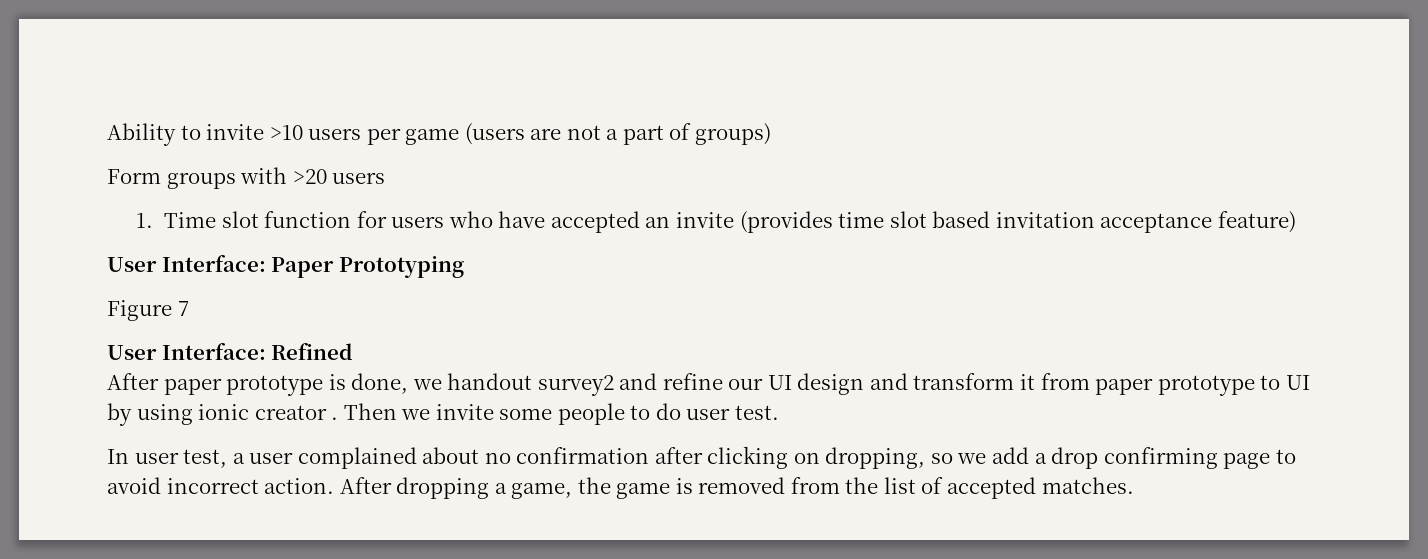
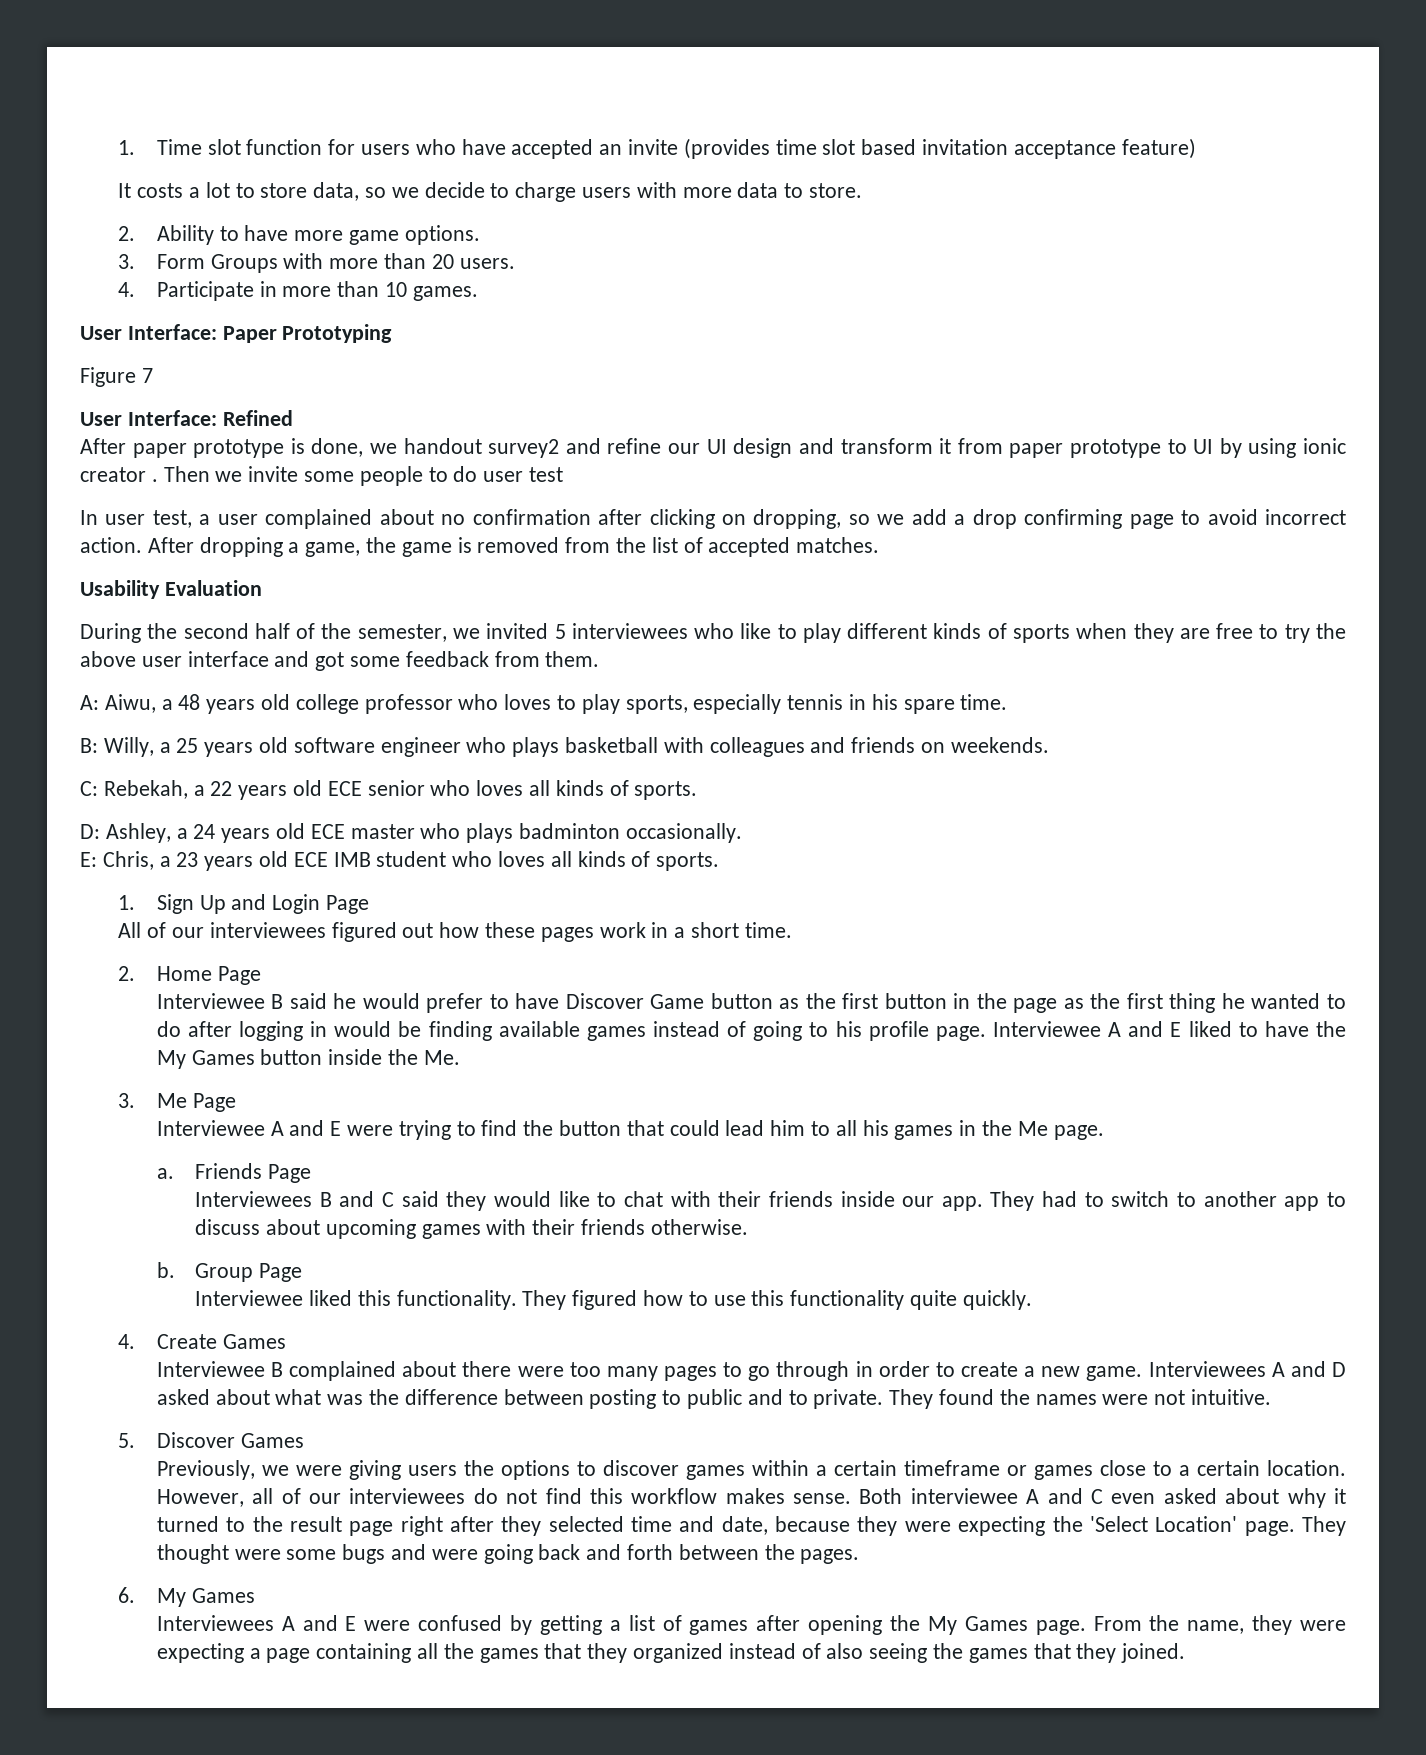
- Ability to invite >10 users per game (users are not a part of groups)
- Form groups with >20 users
+ It costs a lot to store data, so we decide to charge users with more data to store.
+ 2. Ability to have more game options.
+ 3. Form Groups with more than 20 users.
+ 4. Participate in more than 10 games.
- Then we invite some people to do user test.
+ Then we invite some people to do user test
+ Usability Evaluation
+ During the second half of the semester, we invited 5 interviewees who like to play different kinds of sports when they are free to try the above user interface and got some feedback from them.
+ A: Aiwu, a 48 years old college professor who loves to play sports, especially tennis in his spare time.
+ B: Willy, a 25 years old software engineer who plays basketball with colleagues and friends on weekends.
+ C: Rebekah, a 22 years old ECE senior who loves all kinds of sports.
+ D: Ashley, a 24 years old ECE master who plays badminton occasionally.
+ E: Chris, a 23 years old ECE IMB student who loves all kinds of sports.
+ 1. Sign Up and Login Page
+ All of our interviewees figured out how these pages work in a short time.
+ 2. Home Page
+ Interviewee B said he would prefer to have Discover Game button as the first button in the page as the first thing he wanted to do after logging in would be finding available games instead of going to his profile page. Interviewee A and E liked to have the My Games button inside the Me.
+ 3. Me Page
+ Interviewee A and E were trying to find the button that could lead him to all his games in the Me page.
+ a. Friends Page
+ Interviewees B and C said they would like to chat with their friends inside our app. They had to switch to another app to discuss about upcoming games with their friends otherwise.
+ b. Group Page
+ Interviewee liked this functionality. They figured how to use this functionality quite quickly.
+ 4. Create Games
+ Interviewee B complained about there were too many pages to go through in order to create a new game. Interviewees A and D asked about what was the difference between posting to public and to private. They found the names were not intuitive.
+ 5. Discover Games
+ Previously, we were giving users the options to discover games within a certain timeframe or games close to a certain location. However, all of our interviewees do not find this workflow makes sense. Both interviewee A and C even asked about why it turned to the result page right after they selected time and date, because they were expecting the 'Select Location' page. They thought were some bugs and were going back and forth between the pages.
+ 6. My Games
+ Interviewees A and E were confused by getting a list of games after opening the My Games page. From the name, they were expecting a page containing all the games that they organized instead of also seeing the games that they joined.

